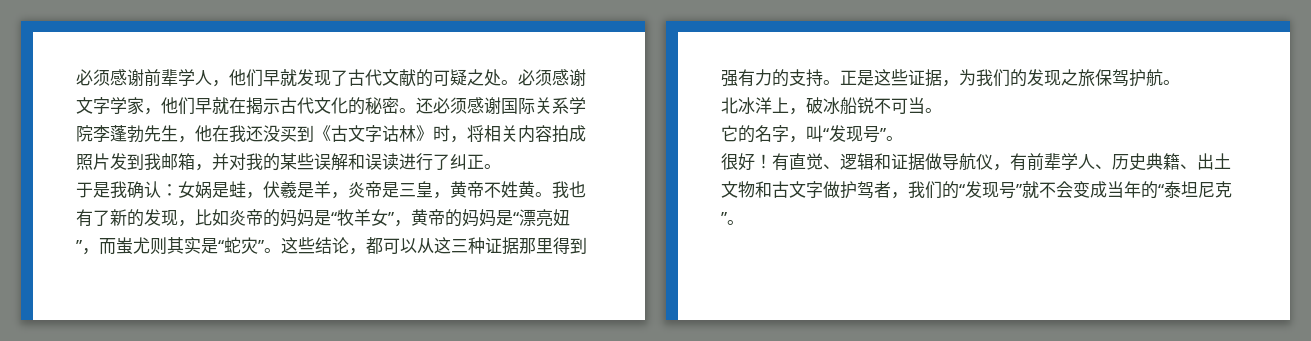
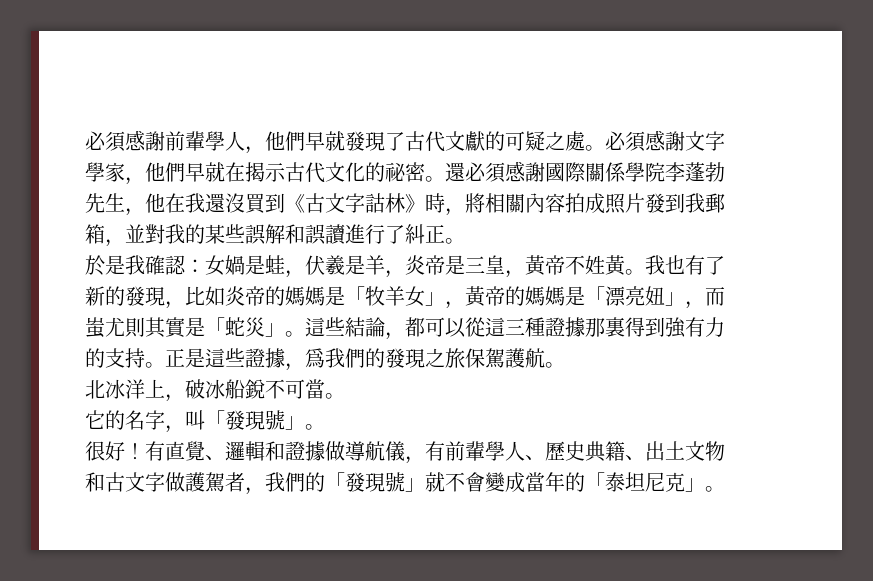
- 必须感谢前辈学人，他们早就发现了古代文献的可疑之处。必须感谢文字学家，他们早就在揭示古代文化的秘密。还必须感谢国际关系学院李蓬勃先生，他在我还没买到《古文字诂林》时，将相关内容拍成照片发到我邮箱，并对我的某些误解和误读进行了纠正。
- 于是我确认：女娲是蛙，伏羲是羊，炎帝是三皇，黄帝不姓黄。
+ 必須感謝前輩學人，他們早就發現了古代文獻的可疑之處。必須感謝文字學家，他們早就在揭示古代文化的祕密。還必須感謝國際關係學院李蓬勃先生，他在我還沒買到《古文字詁林》時，將相關內容拍成照片發到我郵箱，並對我的某些誤解和誤讀進行了糾正。
+ 於是我確認：女媧是蛙，伏羲是羊，炎帝是三皇，黃帝不姓黃。
- 我也有了新的发现，比如炎帝的妈妈是“牧羊女”，黄帝的妈妈是“漂亮妞”，而蚩尤则其实是“蛇灾”。这些结论，都可以从这三种证据那里得到强有力的支持。正是这些证据，为我们的发现之旅保驾护航。
+ 我也有了新的發現，比如炎帝的媽媽是「牧羊女」，黃帝的媽媽是「漂亮妞」，而蚩尤則其實是「蛇災」。這些結論，都可以從這三種證據那裏得到強有力的支持。正是這些證據，爲我們的發現之旅保駕護航。
- 北冰洋上，破冰船锐不可当。
+ 北冰洋上，破冰船銳不可當。
- 它的名字，叫“发现号”。
+ 它的名字，叫「發現號」。
- 有直觉、逻辑和证据做导航仪，有前辈学人、历史典籍、出土文物和古文字做护驾者，我们的“发现号”就不会变成当年的“泰坦尼克”。
+ 有直覺、邏輯和證據做導航儀，有前輩學人、歷史典籍、出土文物和古文字做護駕者，我們的「發現號」就不會變成當年的「泰坦尼克」。

